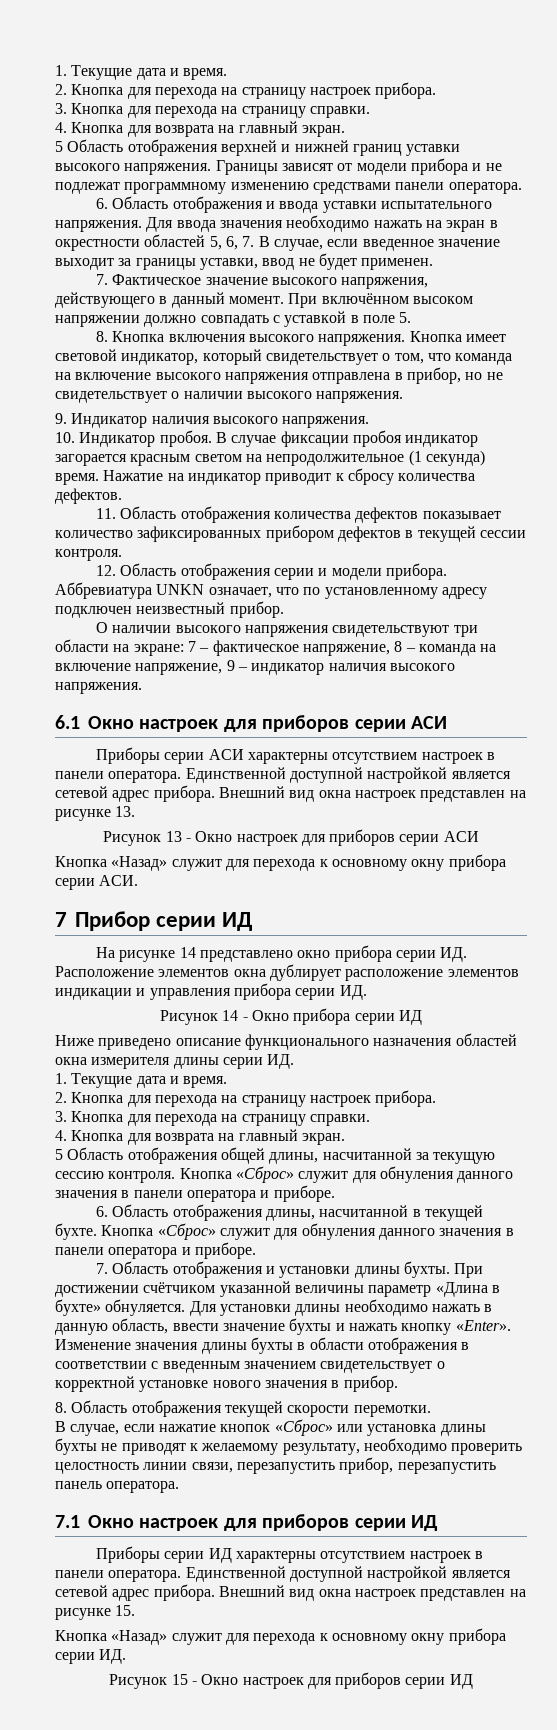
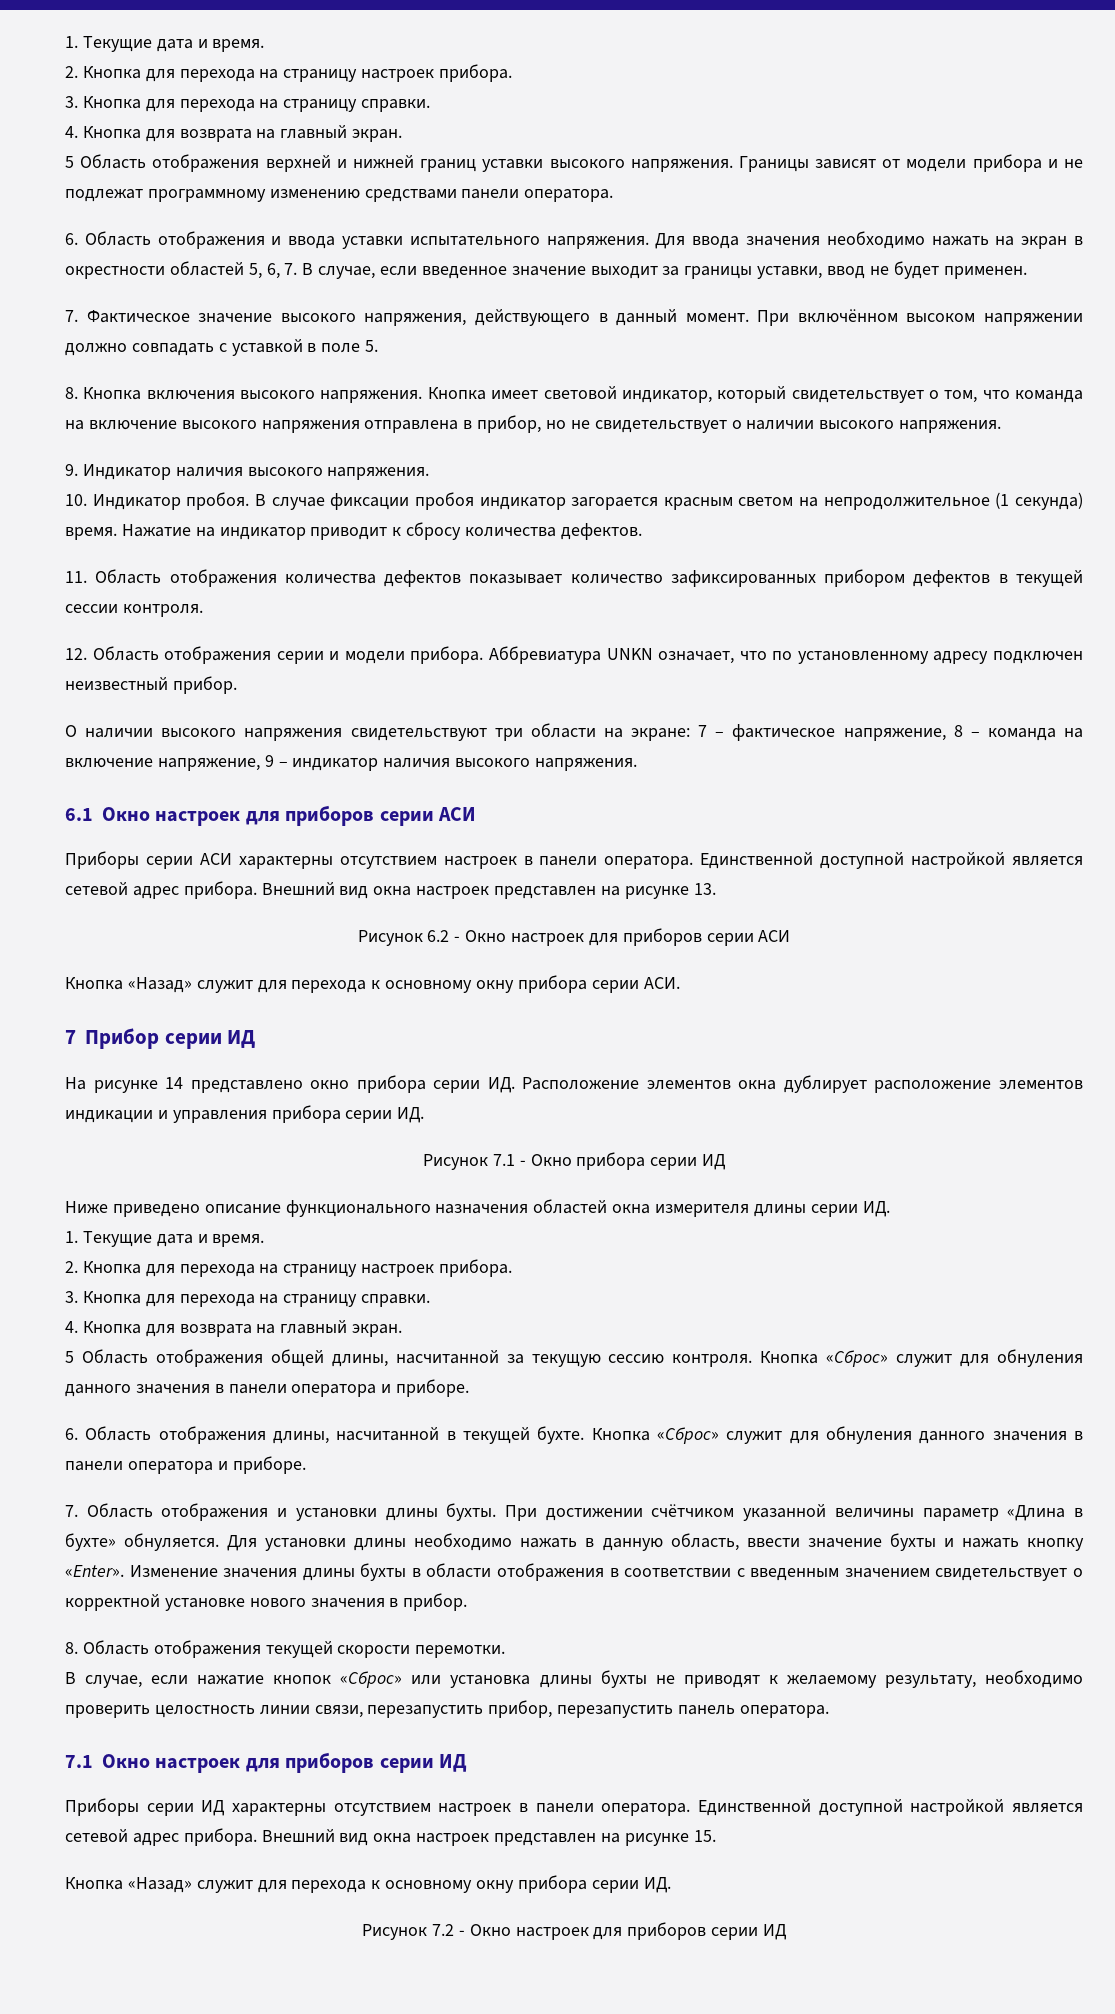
- Рисунок 13 - Окно настроек для приборов серии АСИ
+ Рисунок 6.2 - Окно настроек для приборов серии АСИ
- Рисунок 14 - Окно прибора серии ИД
+ Рисунок 7.1 - Окно прибора серии ИД
- Рисунок 15 - Окно настроек для приборов серии ИД
+ Рисунок 7.2 - Окно настроек для приборов серии ИД

